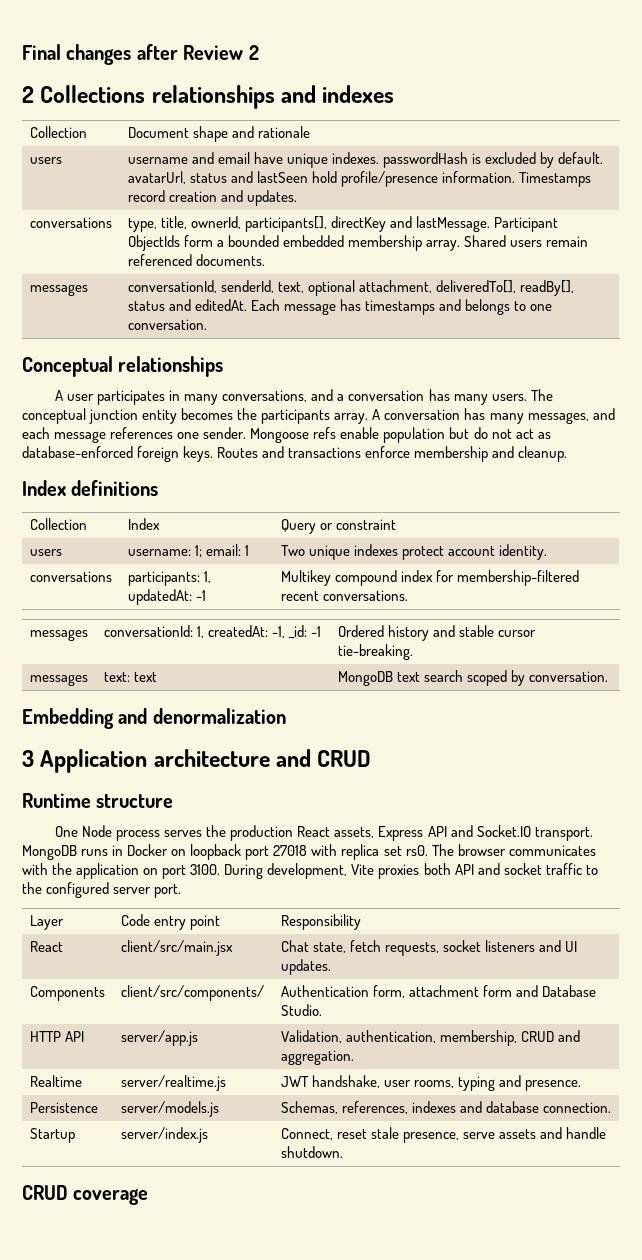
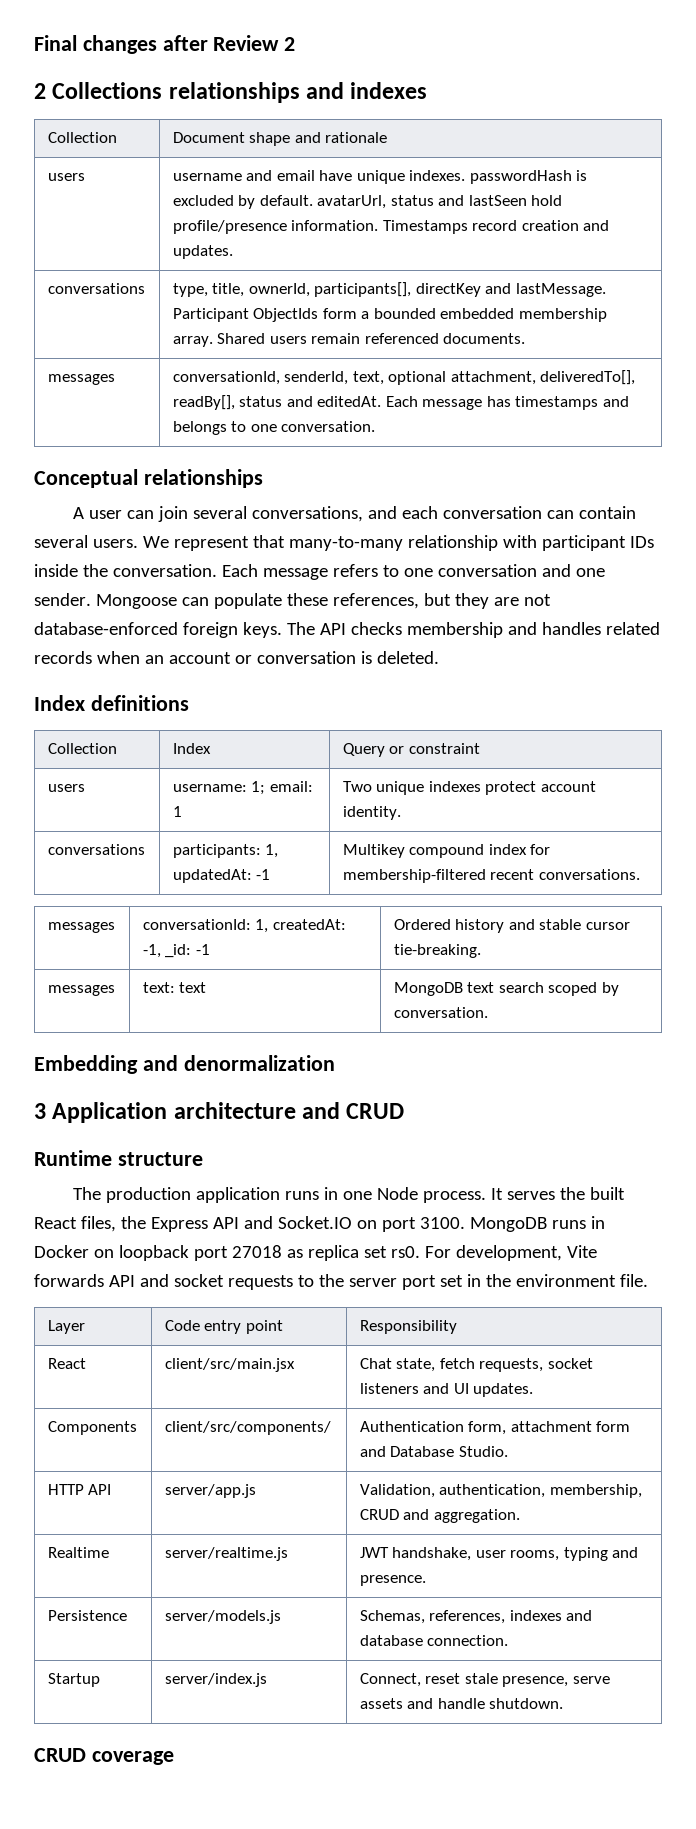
- A user participates in many conversations, and a conversation has many users. The conceptual junction entity becomes the participants array. A conversation has many messages, and each message references one sender. Mongoose refs enable population but do not act as database-enforced foreign keys. Routes and transactions enforce membership and cleanup.
+ A user can join several conversations, and each conversation can contain several users. We represent that many-to-many relationship with participant IDs inside the conversation. Each message refers to one conversation and one sender. Mongoose can populate these references, but they are not database-enforced foreign keys. The API checks membership and handles related records when an account or conversation is deleted.
- One Node process serves the production React assets, Express API and Socket.IO transport.
+ The production application runs in one Node process. It serves the built React files, the Express API and Socket.IO on port 3100.
- MongoDB runs in Docker on loopback port 27018 with replica set rs0.
+ MongoDB runs in Docker on loopback port 27018 as replica set rs0.
- The browser communicates with the application on port 3100. During development, Vite proxies both API and socket traffic to the configured server port.
+ For development, Vite forwards API and socket requests to the server port set in the environment file.

